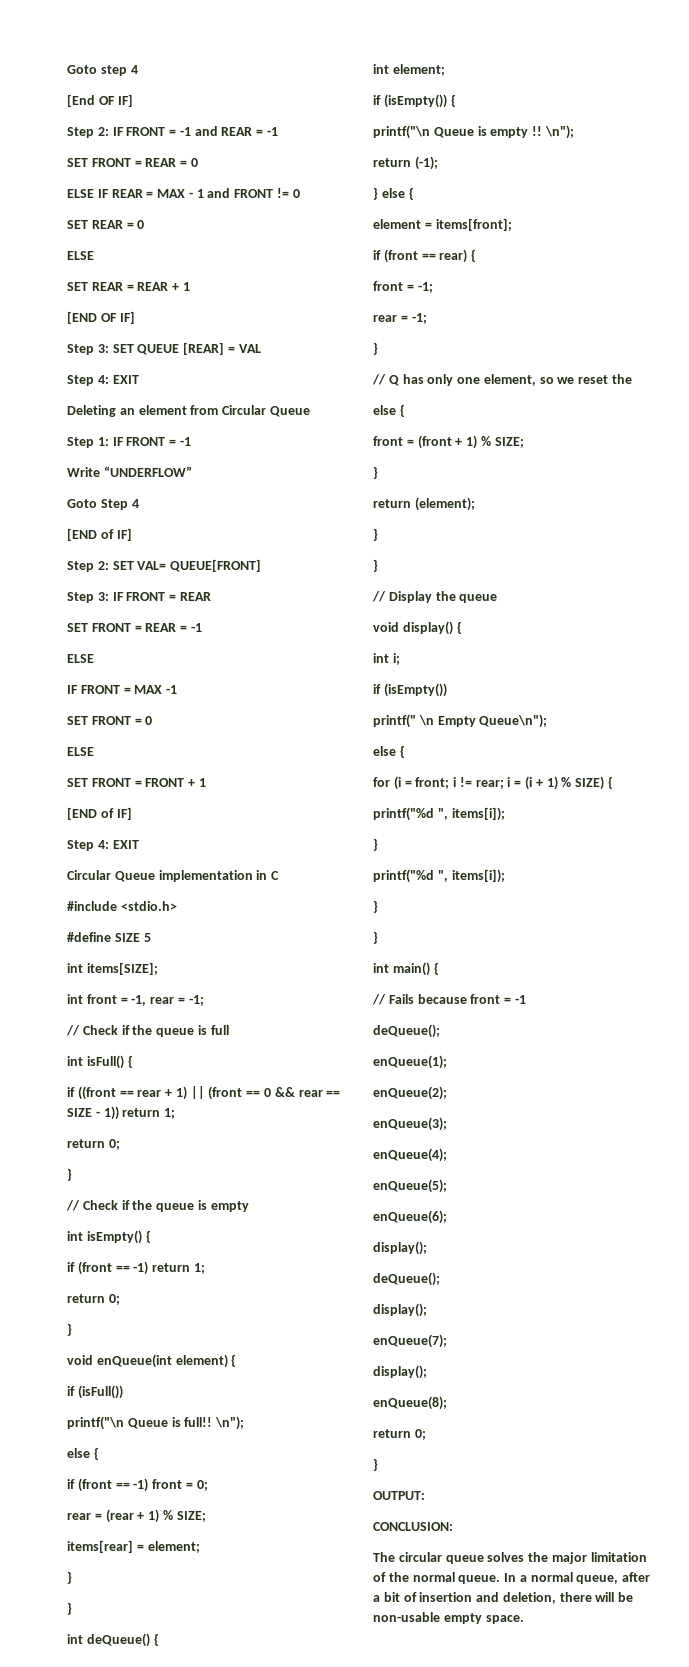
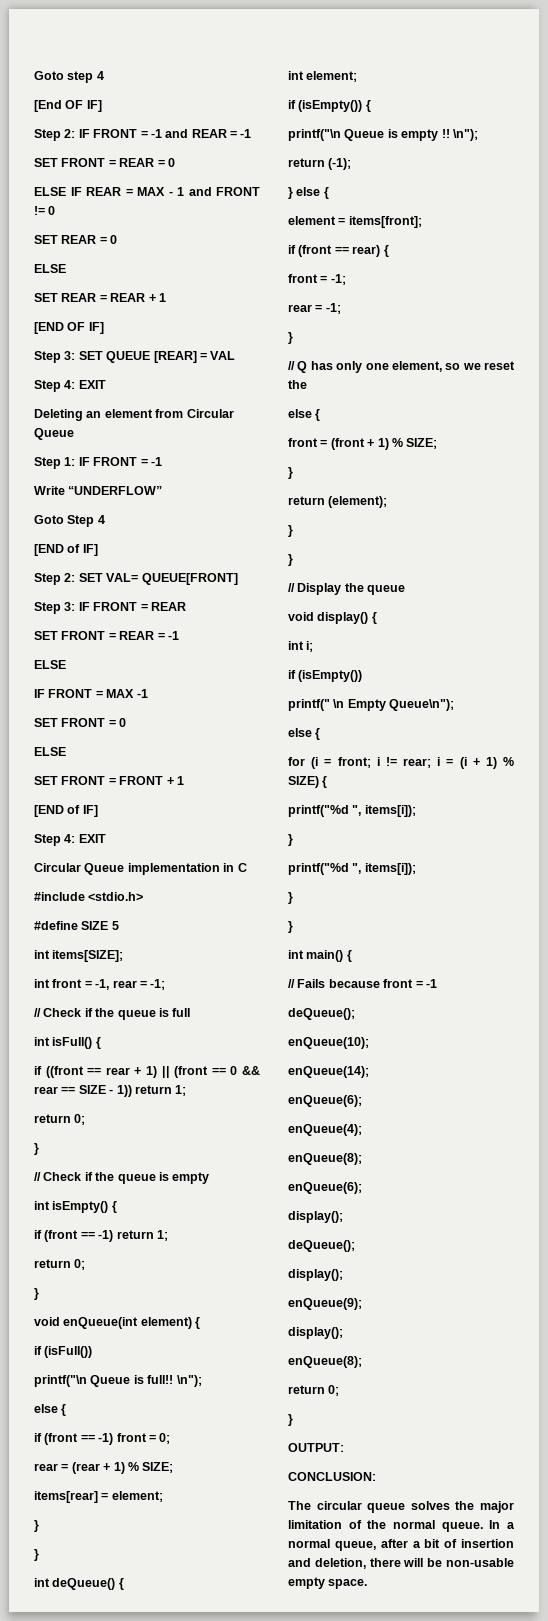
- enQueue(1);
- enQueue(2);
- enQueue(3);
+ enQueue(10);
+ enQueue(14);
+ enQueue(6);
  enQueue(4);
- enQueue(5);
+ enQueue(8);
- enQueue(7);
+ enQueue(9);

